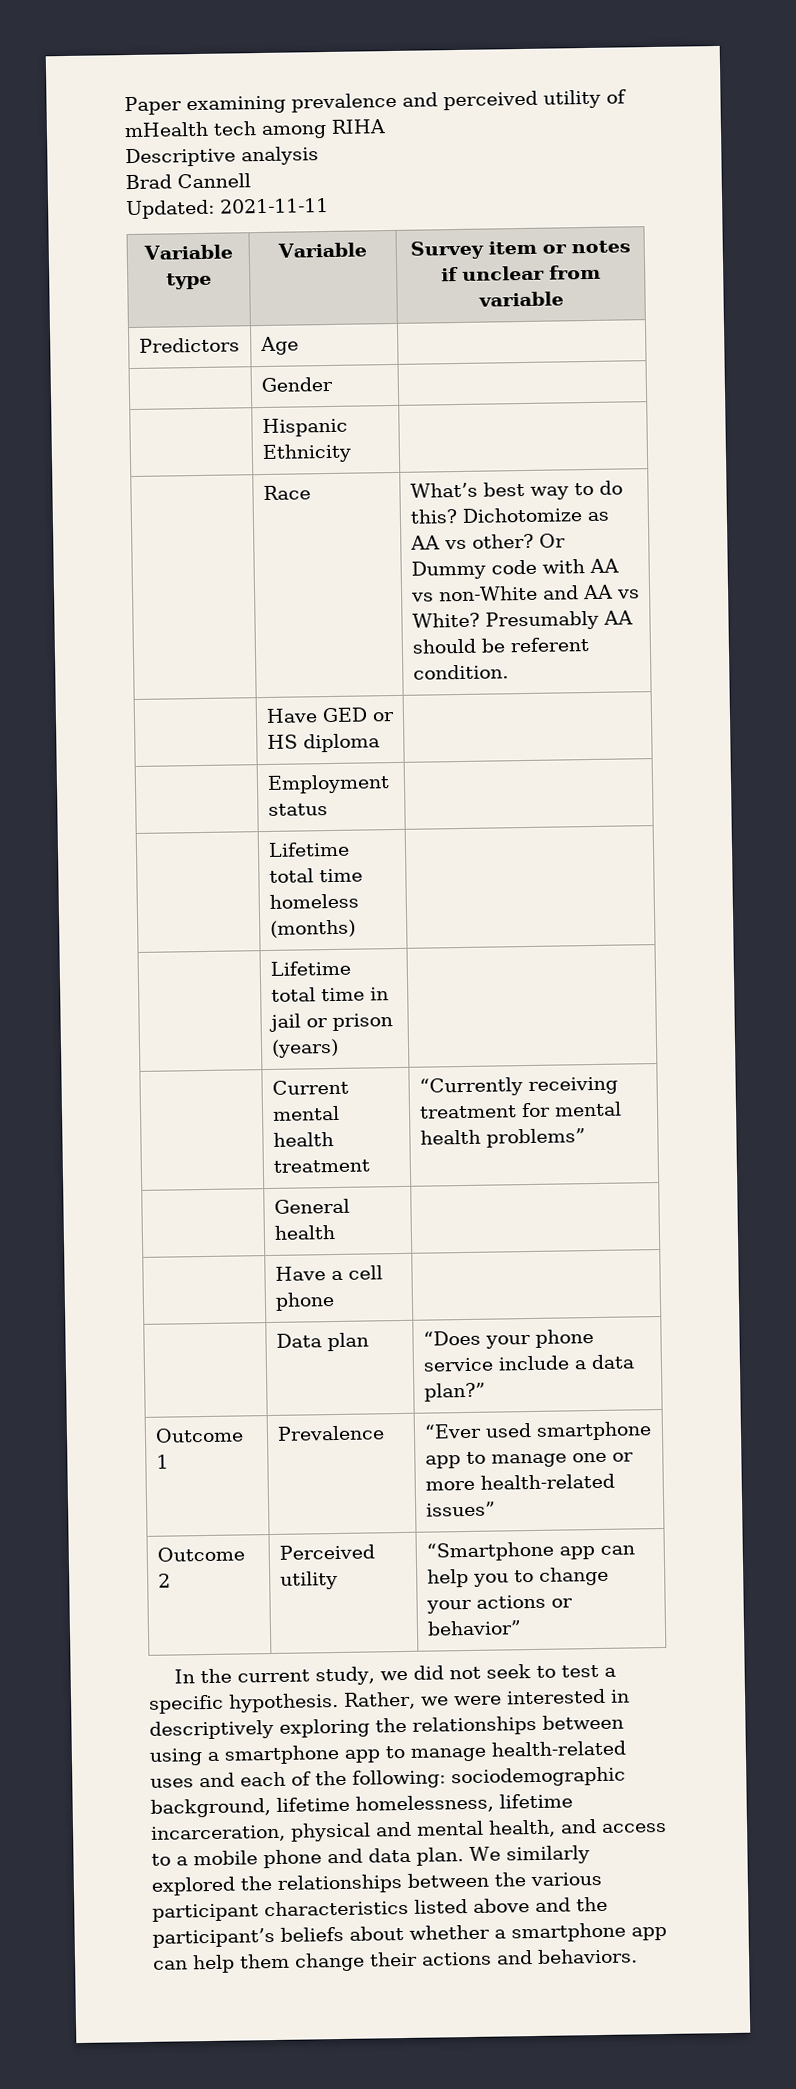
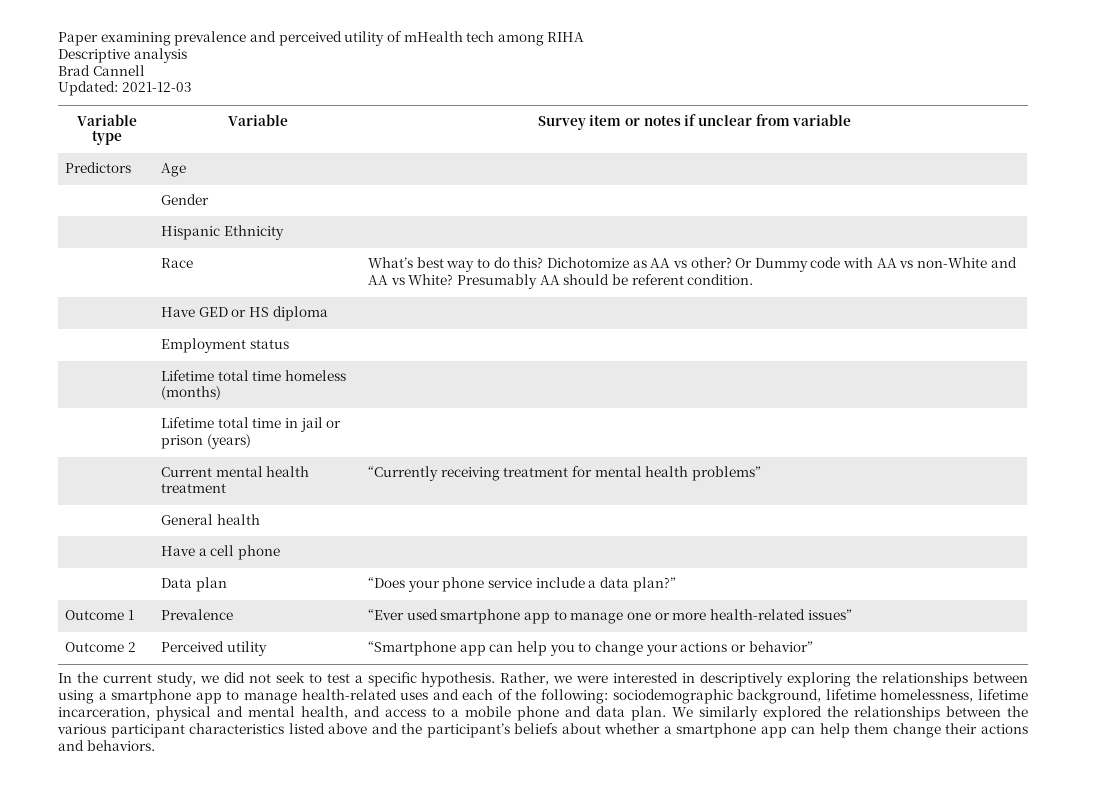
- Updated: 2021-11-11
+ Updated: 2021-12-03

